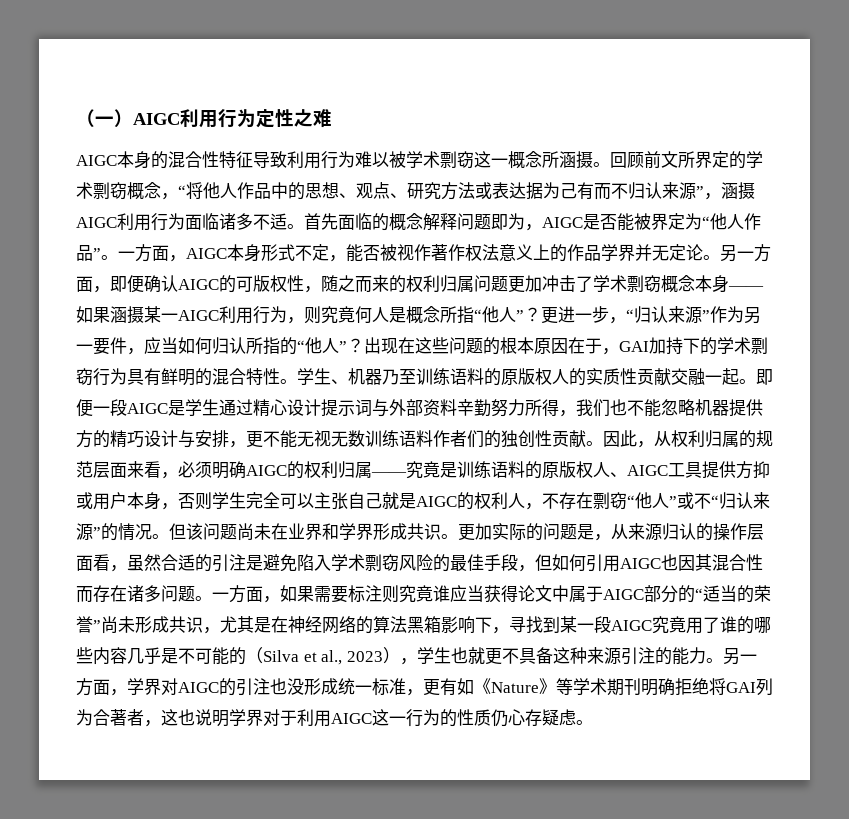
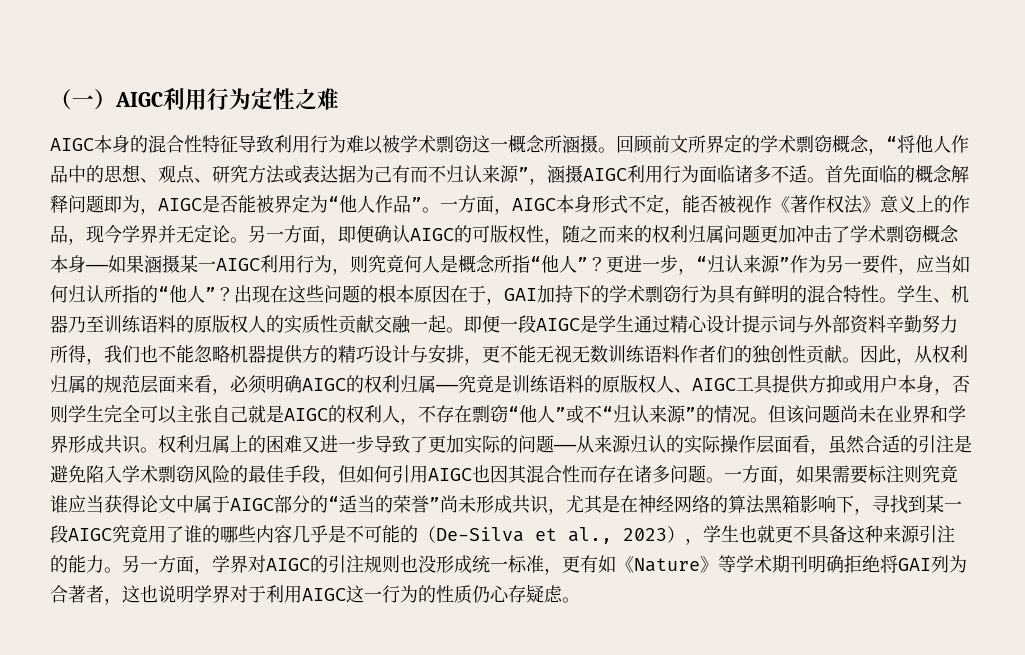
- 一方面，AIGC本身形式不定，能否被视作著作权法意义上的作品学界并无定论。
+ 一方面，AIGC本身形式不定，能否被视作《著作权法》意义上的作品，现今学界并无定论。
- 更加实际的问题是，从来源归认的操作层面看，虽然合适的引注是避免陷入学术剽窃风险的最佳手段，但如何引用AIGC也因其混合性而存在诸多问题。
+ 权利归属上的困难又进一步导致了更加实际的问题——从来源归认的实际操作层面看，虽然合适的引注是避免陷入学术剽窃风险的最佳手段，但如何引用AIGC也因其混合性而存在诸多问题。
- 一方面，如果需要标注则究竟谁应当获得论文中属于AIGC部分的“适当的荣誉”尚未形成共识，尤其是在神经网络的算法黑箱影响下，寻找到某一段AIGC究竟用了谁的哪些内容几乎是不可能的（Silva et al., 2023），学生也就更不具备这种来源引注的能力。
+ 一方面，如果需要标注则究竟谁应当获得论文中属于AIGC部分的“适当的荣誉”尚未形成共识，尤其是在神经网络的算法黑箱影响下，寻找到某一段AIGC究竟用了谁的哪些内容几乎是不可能的（De-Silva et al., 2023），学生也就更不具备这种来源引注的能力。
- 另一方面，学界对AIGC的引注也没形成统一标准，更有如《Nature》等学术期刊明确拒绝将GAI列为合著者，这也说明学界对于利用AIGC这一行为的性质仍心存疑虑。
+ 另一方面，学界对AIGC的引注规则也没形成统一标准，更有如《Nature》等学术期刊明确拒绝将GAI列为合著者，这也说明学界对于利用AIGC这一行为的性质仍心存疑虑。

